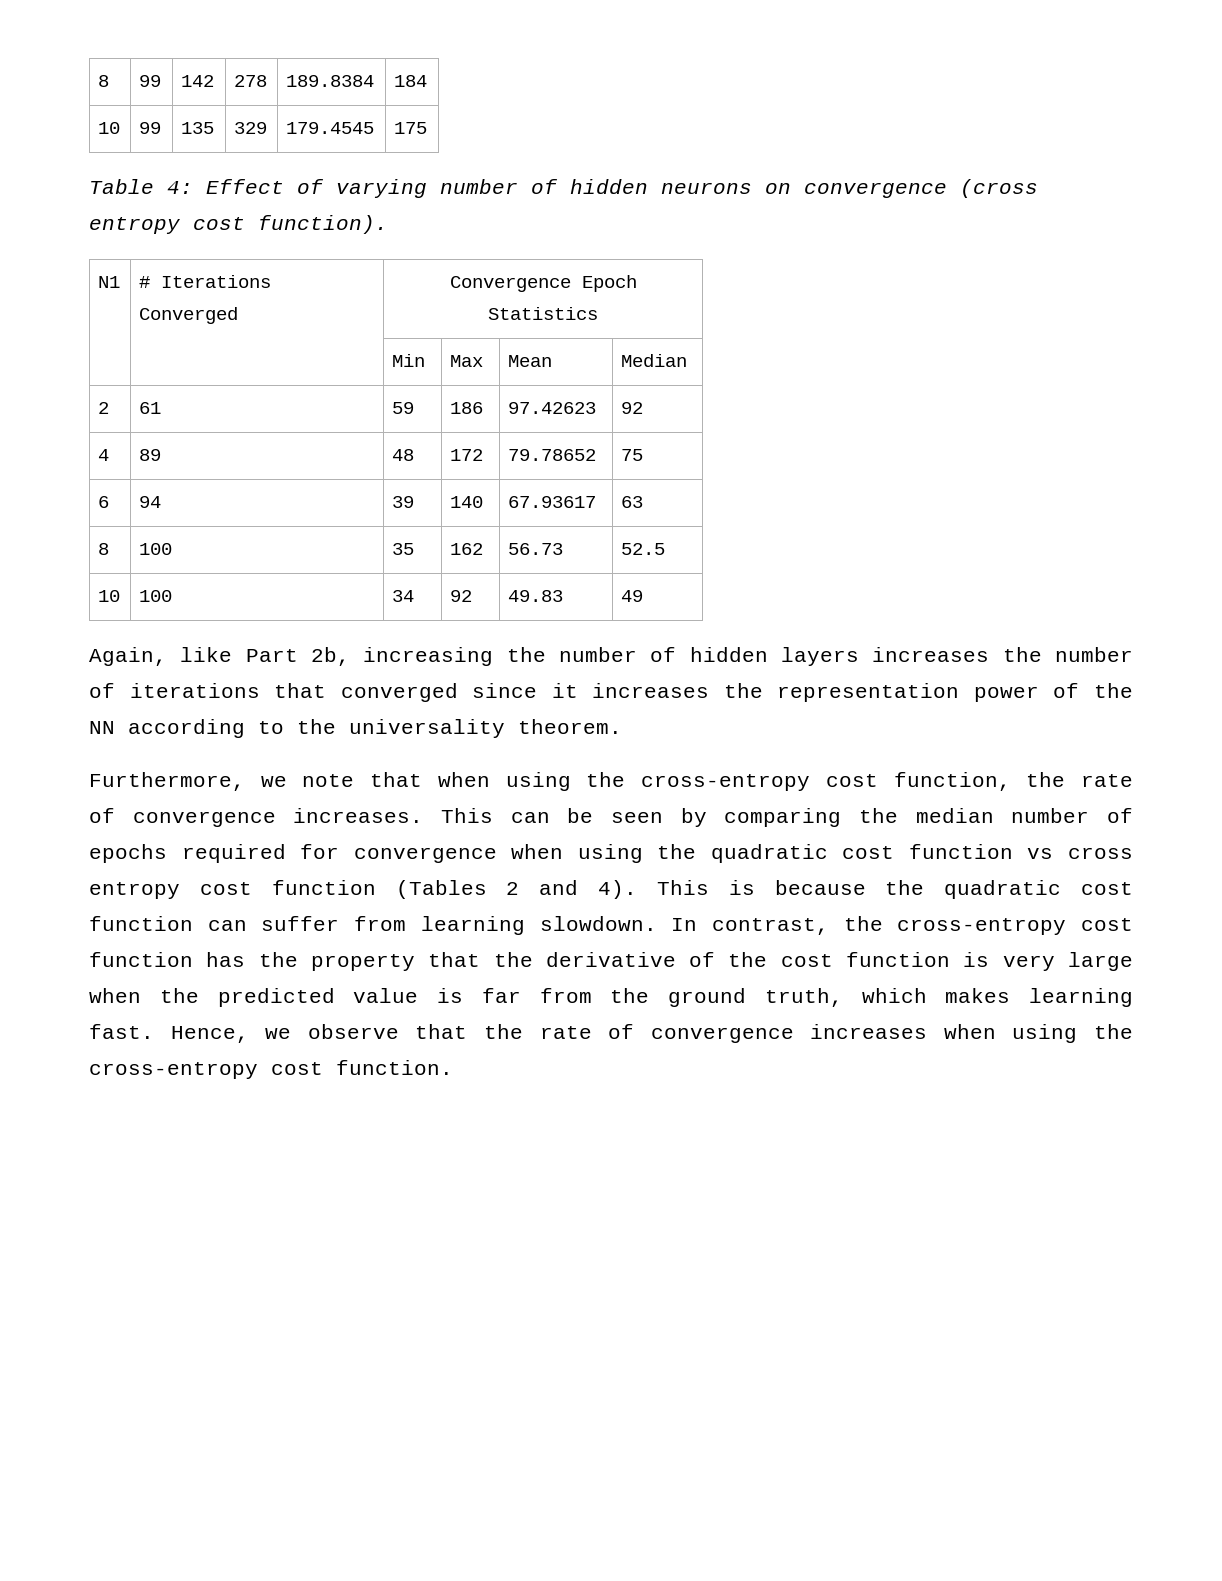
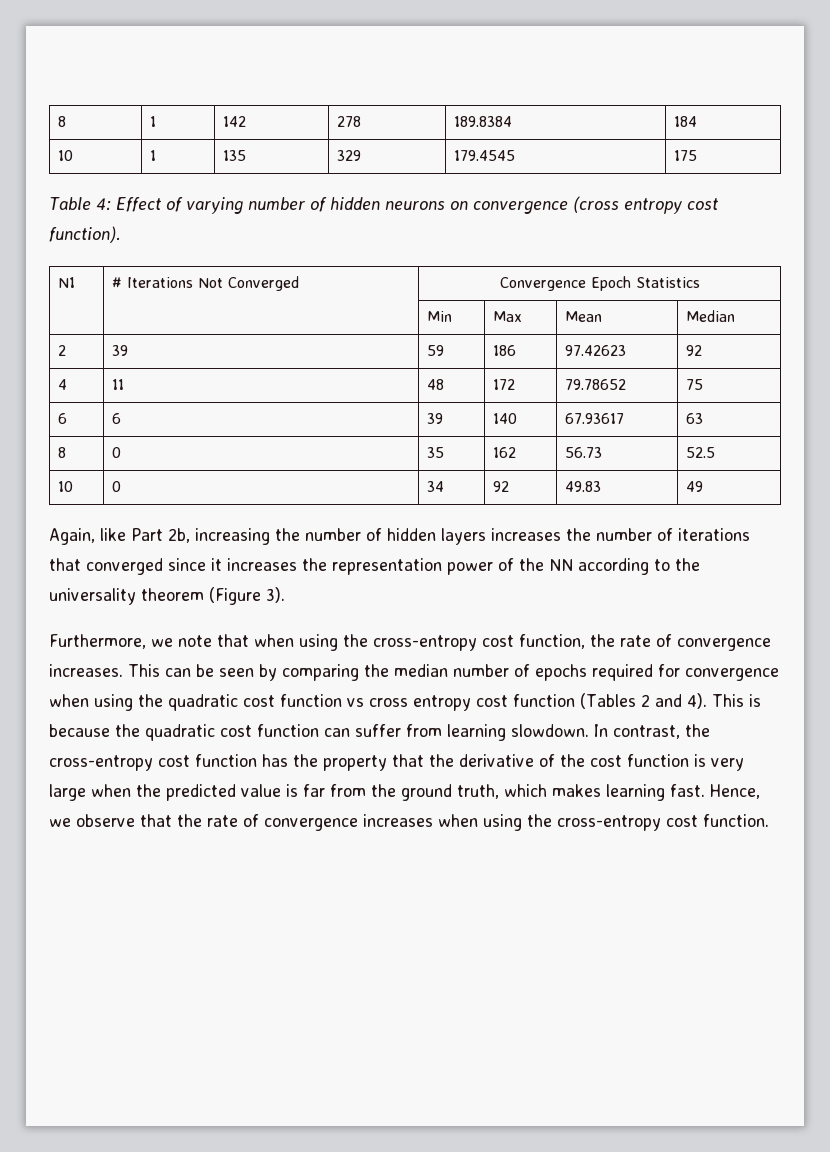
- 8 | 99 | 142 | 278 | 189.8384 | 184
+ 8 | 1 | 142 | 278 | 189.8384 | 184
- 10 | 99 | 135 | 329 | 179.4545 | 175
+ 10 | 1 | 135 | 329 | 179.4545 | 175
- N1 | # Iterations Converged | Convergence Epoch Statistics
+ N1 | # Iterations Not Converged | Convergence Epoch Statistics
- 2 | 61 | 59 | 186 | 97.42623 | 92
+ 2 | 39 | 59 | 186 | 97.42623 | 92
- 4 | 89 | 48 | 172 | 79.78652 | 75
+ 4 | 11 | 48 | 172 | 79.78652 | 75
- 6 | 94 | 39 | 140 | 67.93617 | 63
+ 6 | 6 | 39 | 140 | 67.93617 | 63
- 8 | 100 | 35 | 162 | 56.73 | 52.5
+ 8 | 0 | 35 | 162 | 56.73 | 52.5
- 10 | 100 | 34 | 92 | 49.83 | 49
+ 10 | 0 | 34 | 92 | 49.83 | 49
- Again, like Part 2b, increasing the number of hidden layers increases the number of iterations that converged since it increases the representation power of the NN according to the universality theorem.
+ Again, like Part 2b, increasing the number of hidden layers increases the number of iterations that converged since it increases the representation power of the NN according to the universality theorem (Figure 3).

